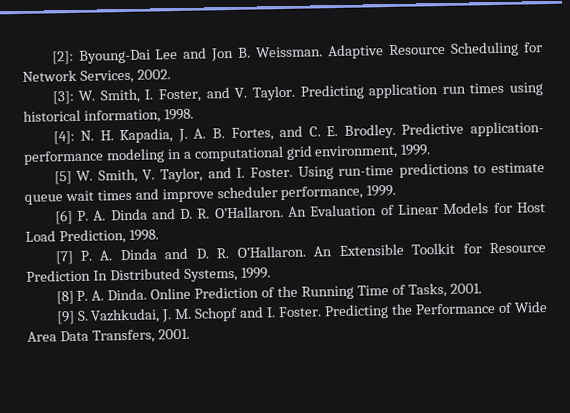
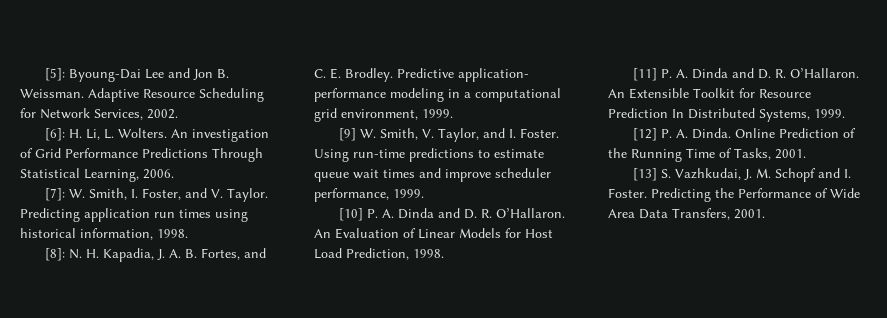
- [2]: Byoung-Dai Lee and Jon B. Weissman.
+ [5]: Byoung-Dai Lee and Jon B. Weissman.
- [3]: W. Smith, I. Foster, and V. Taylor.
+ [6]: H. Li, L. Wolters. An investigation of Grid Performance Predictions Through Statistical Learning, 2006.
+ [7]: W. Smith, I. Foster, and V. Taylor.
- [4]: N. H. Kapadia, J. A. B. Fortes, and C. E. Brodley.
+ [8]: N. H. Kapadia, J. A. B. Fortes, and C. E. Brodley.
- [5] W. Smith, V. Taylor, and I. Foster.
+ [9] W. Smith, V. Taylor, and I. Foster.
- [6] P. A. Dinda and D. R. O’Hallaron.
+ [10] P. A. Dinda and D. R. O’Hallaron.
- [7] P. A. Dinda and D. R. O’Hallaron.
+ [11] P. A. Dinda and D. R. O’Hallaron.
- [8] P. A. Dinda.
+ [12] P. A. Dinda.
- [9] S. Vazhkudai, J. M. Schopf and I. Foster.
+ [13] S. Vazhkudai, J. M. Schopf and I. Foster.

